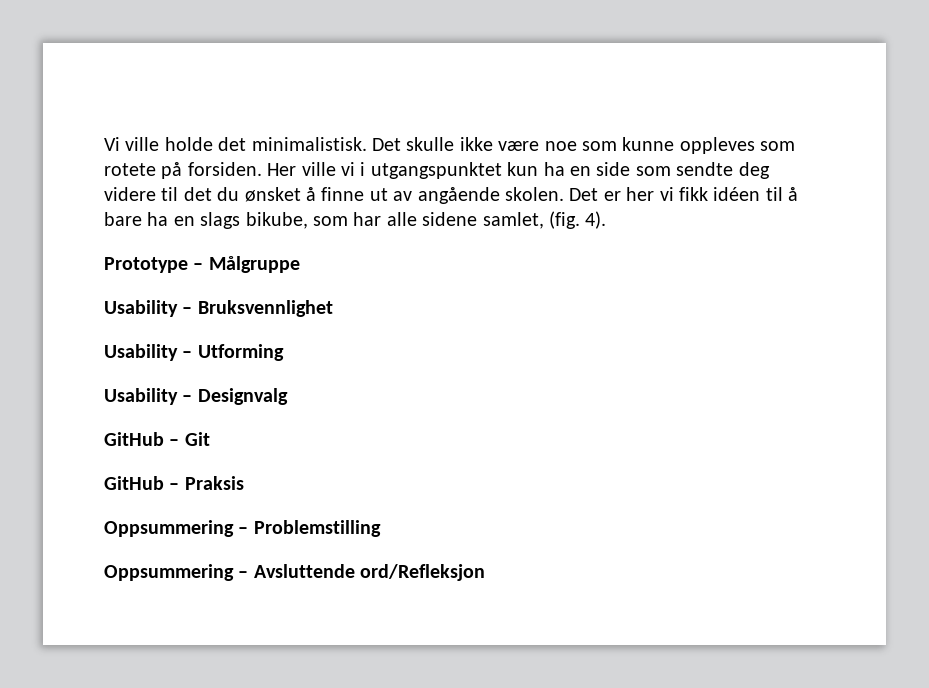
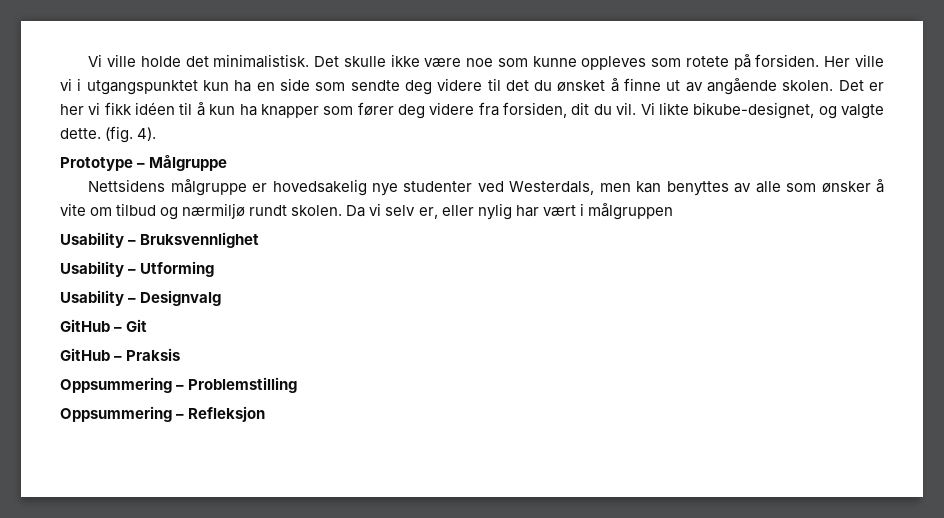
- Det er her vi fikk idéen til å bare ha en slags bikube, som har alle sidene samlet, (fig. 4).
+ Det er her vi fikk idéen til å kun ha knapper som fører deg videre fra forsiden, dit du vil. Vi likte bikube-designet, og valgte dette. (fig. 4).
+ Nettsidens målgruppe er hovedsakelig nye studenter ved Westerdals, men kan benyttes av alle som ønsker å vite om tilbud og nærmiljø rundt skolen. Da vi selv er, eller nylig har vært i målgruppen
- Oppsummering – Avsluttende ord/Refleksjon
+ Oppsummering – Refleksjon

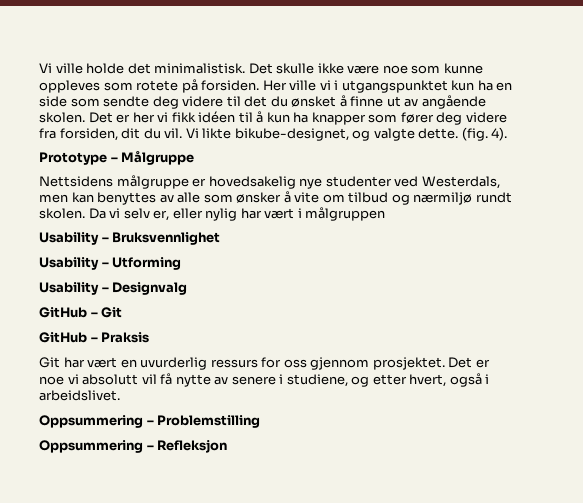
+ Git har vært en uvurderlig ressurs for oss gjennom prosjektet. Det er noe vi absolutt vil få nytte av senere i studiene, og etter hvert, også i arbeidslivet.

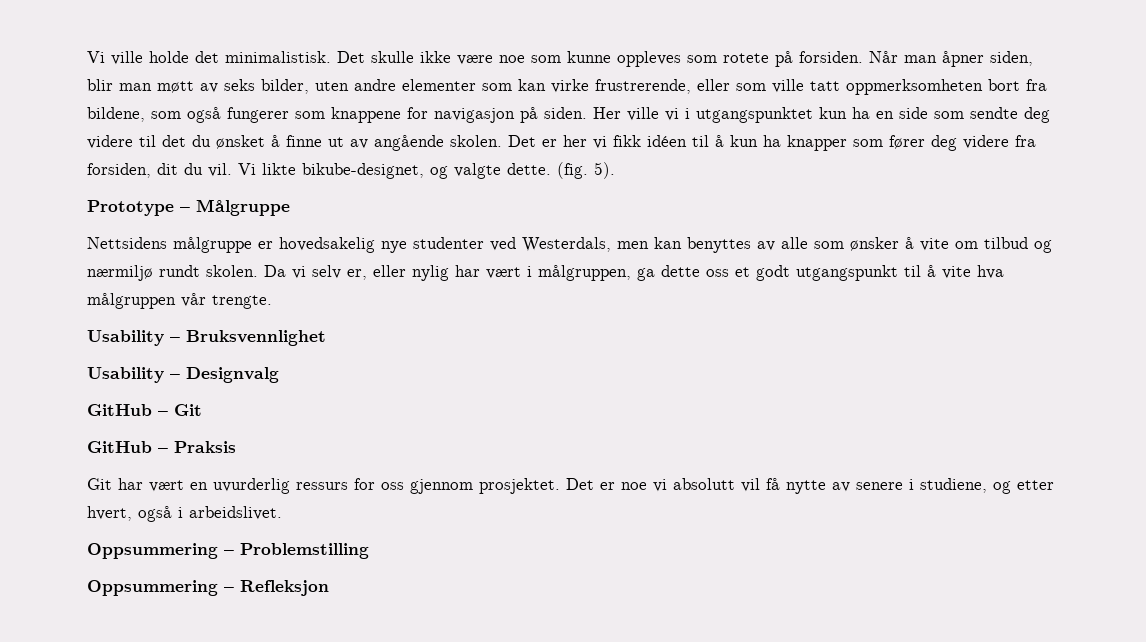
+ Når man åpner siden, blir man møtt av seks bilder, uten andre elementer som kan virke frustrerende, eller som ville tatt oppmerksomheten bort fra bildene, som også fungerer som knappene for navigasjon på siden.
- (fig. 4).
+ (fig. 5).
- Da vi selv er, eller nylig har vært i målgruppen
+ Da vi selv er, eller nylig har vært i målgruppen, ga dette oss et godt utgangspunkt til å vite hva målgruppen vår trengte.
- Usability – Utforming

